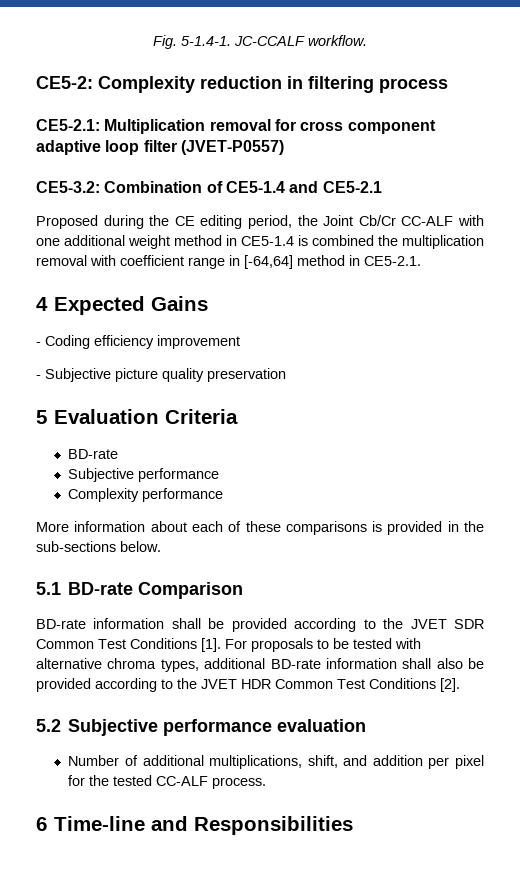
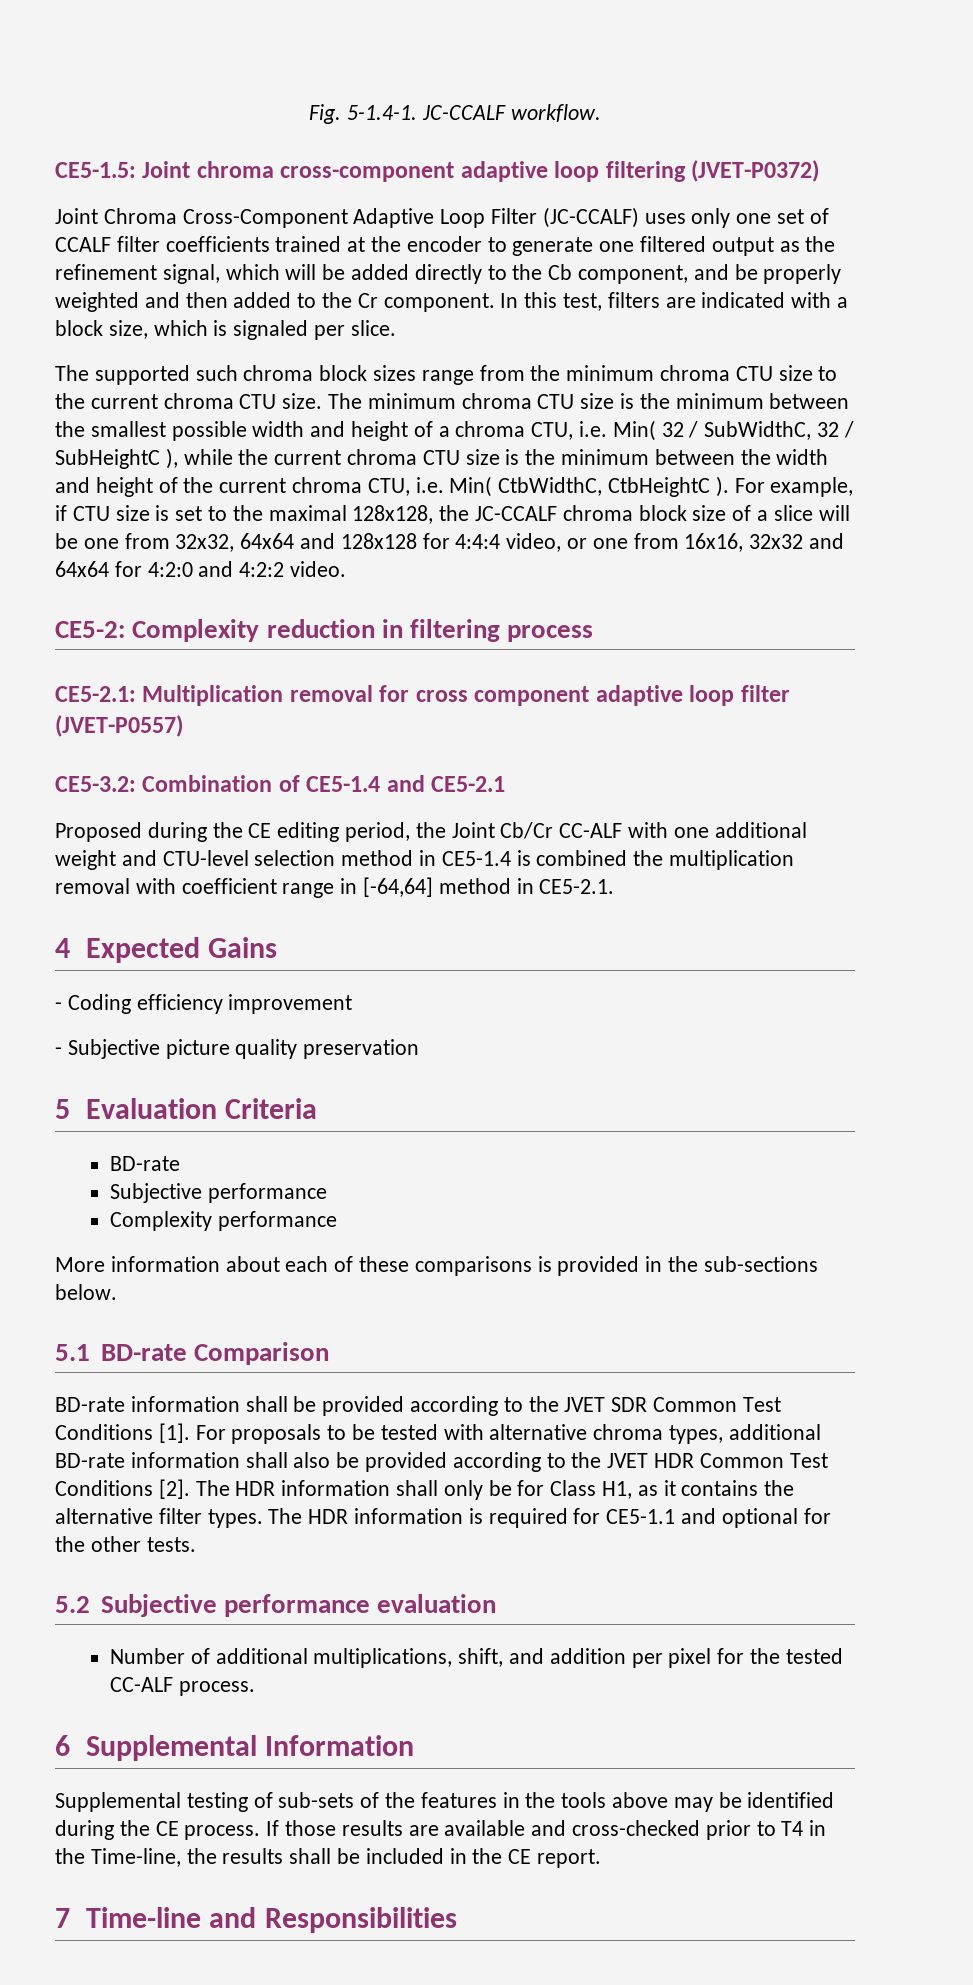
+ CE5-1.5: Joint chroma cross-component adaptive loop filtering (JVET-P0372)
+ Joint Chroma Cross-Component Adaptive Loop Filter (JC-CCALF) uses only one set of CCALF filter coefficients trained at the encoder to generate one filtered output as the refinement signal, which will be added directly to the Cb component, and be properly weighted and then added to the Cr component. In this test, filters are indicated with a block size, which is signaled per slice.
+ The supported such chroma block sizes range from the minimum chroma CTU size to the current chroma CTU size. The minimum chroma CTU size is the minimum between the smallest possible width and height of a chroma CTU, i.e. Min( 32 / SubWidthC, 32 / SubHeightC ), while the current chroma CTU size is the minimum between the width and height of the current chroma CTU, i.e. Min( CtbWidthC, CtbHeightC ). For example, if CTU size is set to the maximal 128x128, the JC-CCALF chroma block size of a slice will be one from 32x32, 64x64 and 128x128 for 4:4:4 video, or one from 16x16, 32x32 and 64x64 for 4:2:0 and 4:2:2 video.
- Proposed during the CE editing period, the Joint Cb/Cr CC-ALF with one additional weight method in CE5-1.4 is combined the multiplication removal with coefficient range in [-64,64] method in CE5-2.1.
+ Proposed during the CE editing period, the Joint Cb/Cr CC-ALF with one additional weight and CTU-level selection method in CE5-1.4 is combined the multiplication removal with coefficient range in [-64,64] method in CE5-2.1.
+ The HDR information shall only be for Class H1, as it contains the alternative filter types. The HDR information is required for CE5-1.1 and optional for the other tests.
- 6 Time-line and Responsibilities
+ 6 Supplemental Information
+ Supplemental testing of sub-sets of the features in the tools above may be identified during the CE process. If those results are available and cross-checked prior to T4 in the Time-line, the results shall be included in the CE report.
+ 7 Time-line and Responsibilities

